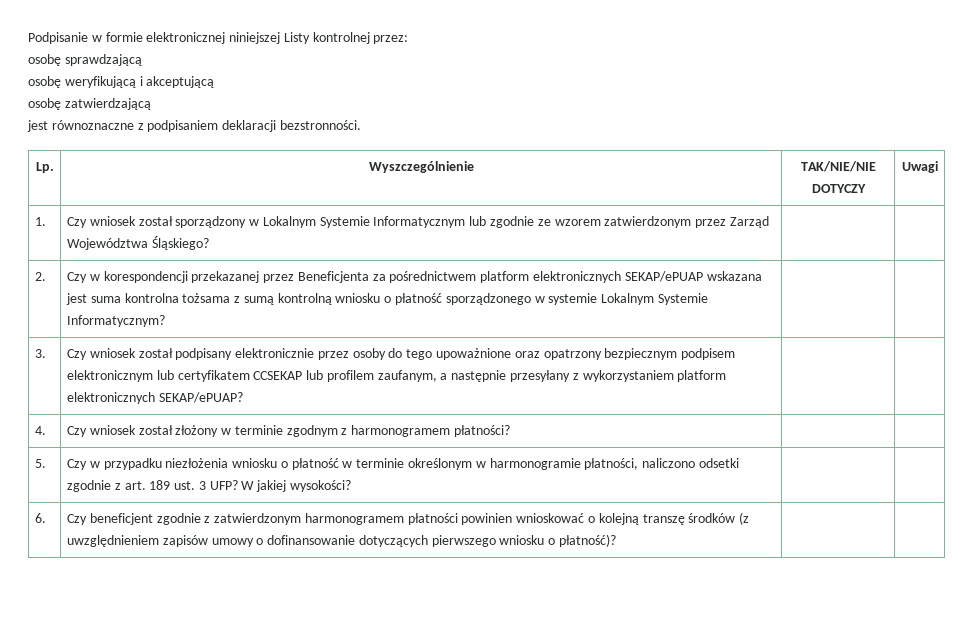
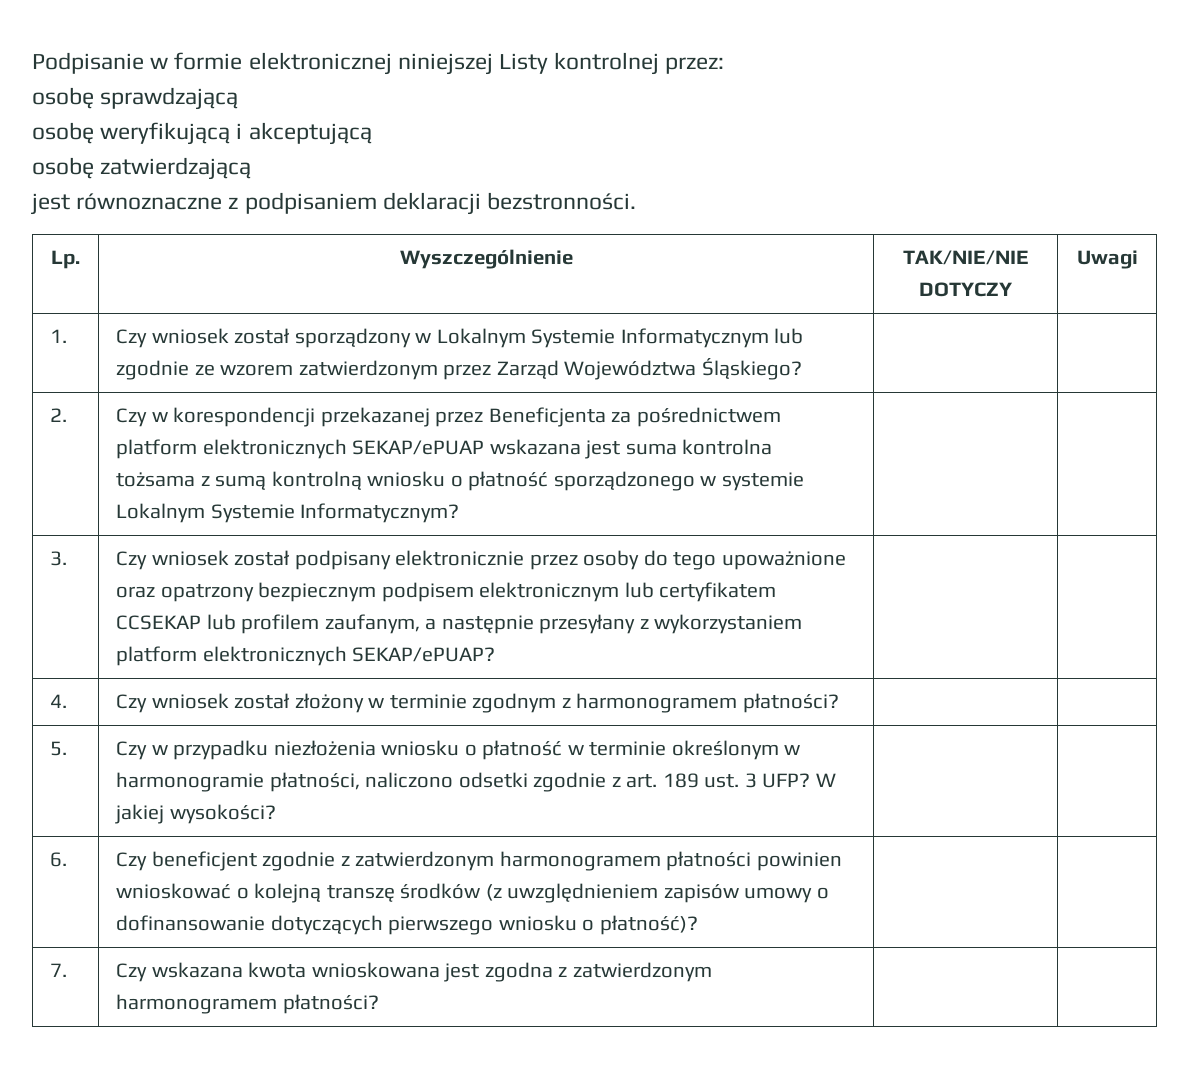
+ 7. | Czy wskazana kwota wnioskowana jest zgodna z zatwierdzonym harmonogramem płatności? | |

